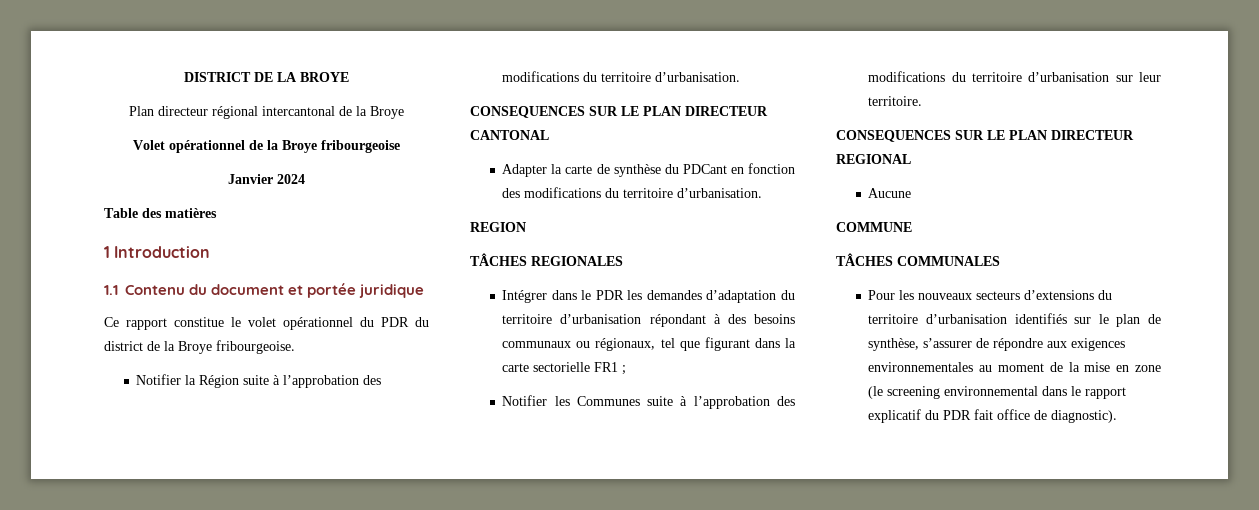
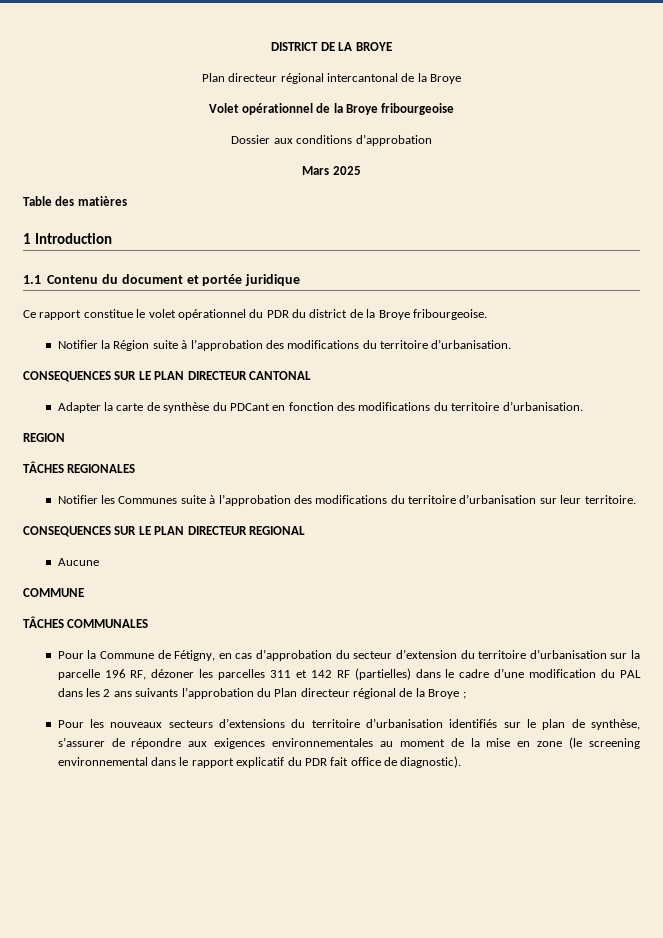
- Janvier 2024
+ Dossier aux conditions d’approbation
+ Mars 2025
- Intégrer dans le PDR les demandes d’adaptation du territoire d’urbanisation répondant à des besoins communaux ou régionaux, tel que figurant dans la carte sectorielle FR1 ;
+ Pour la Commune de Fétigny, en cas d’approbation du secteur d’extension du territoire d’urbanisation sur la parcelle 196 RF, dézoner les parcelles 311 et 142 RF (partielles) dans le cadre d’une modification du PAL dans les 2 ans suivants l’approbation du Plan directeur régional de la Broye ;

